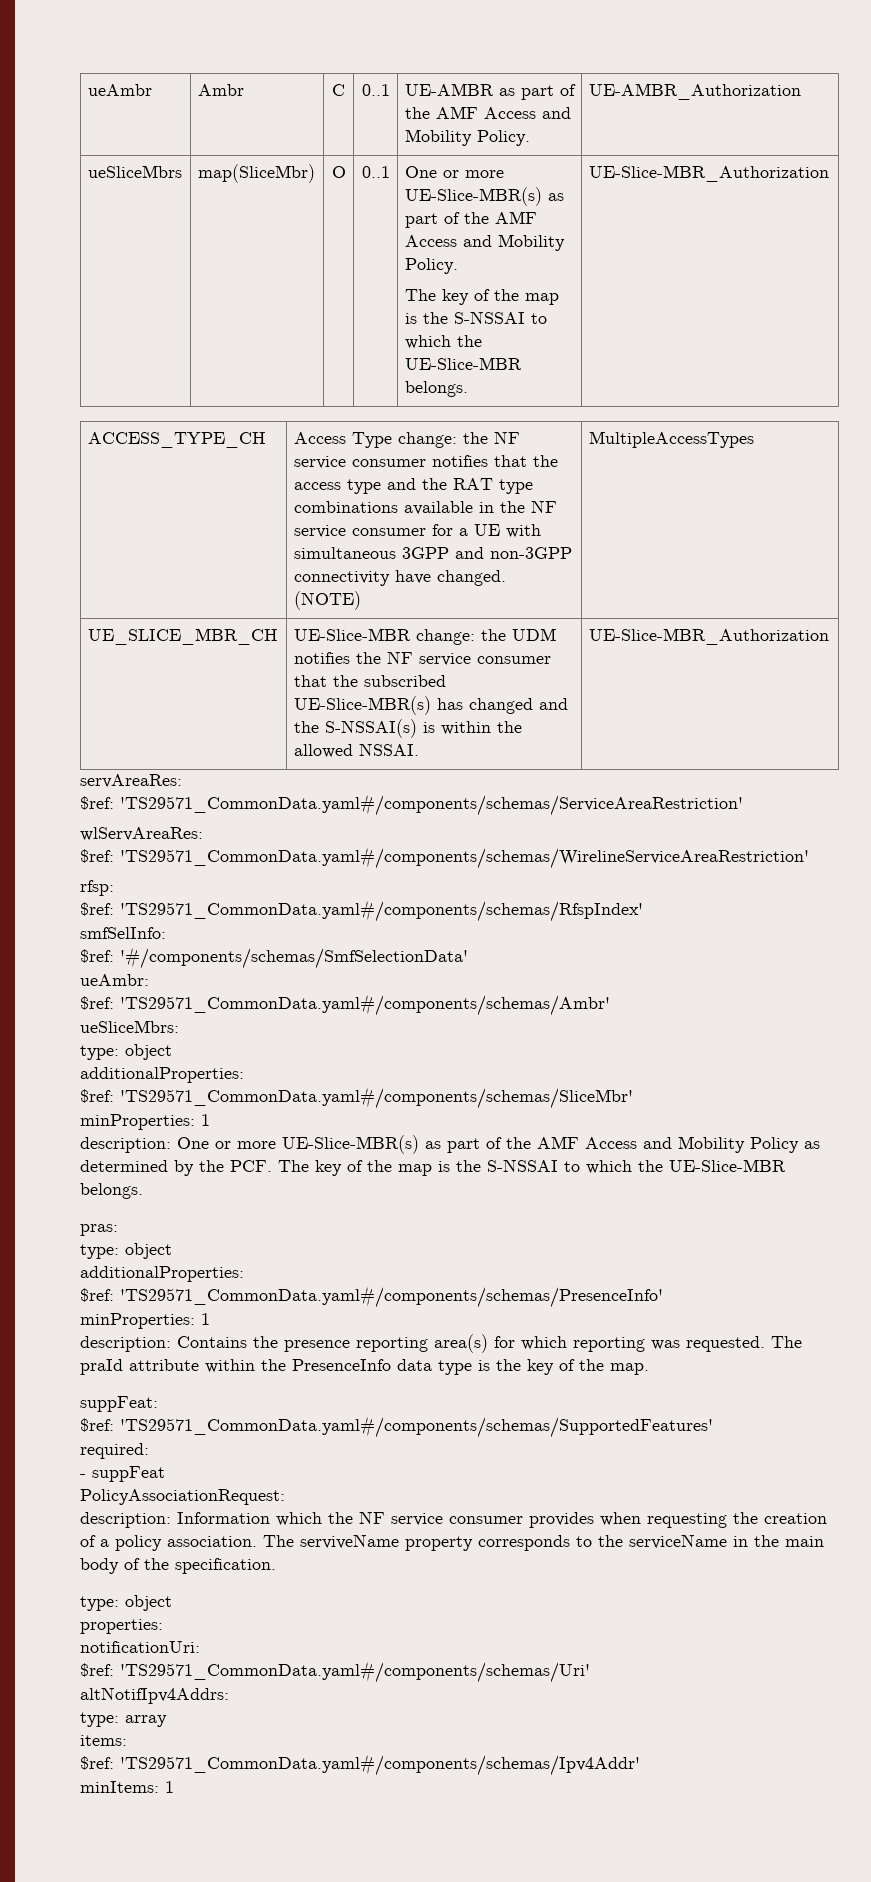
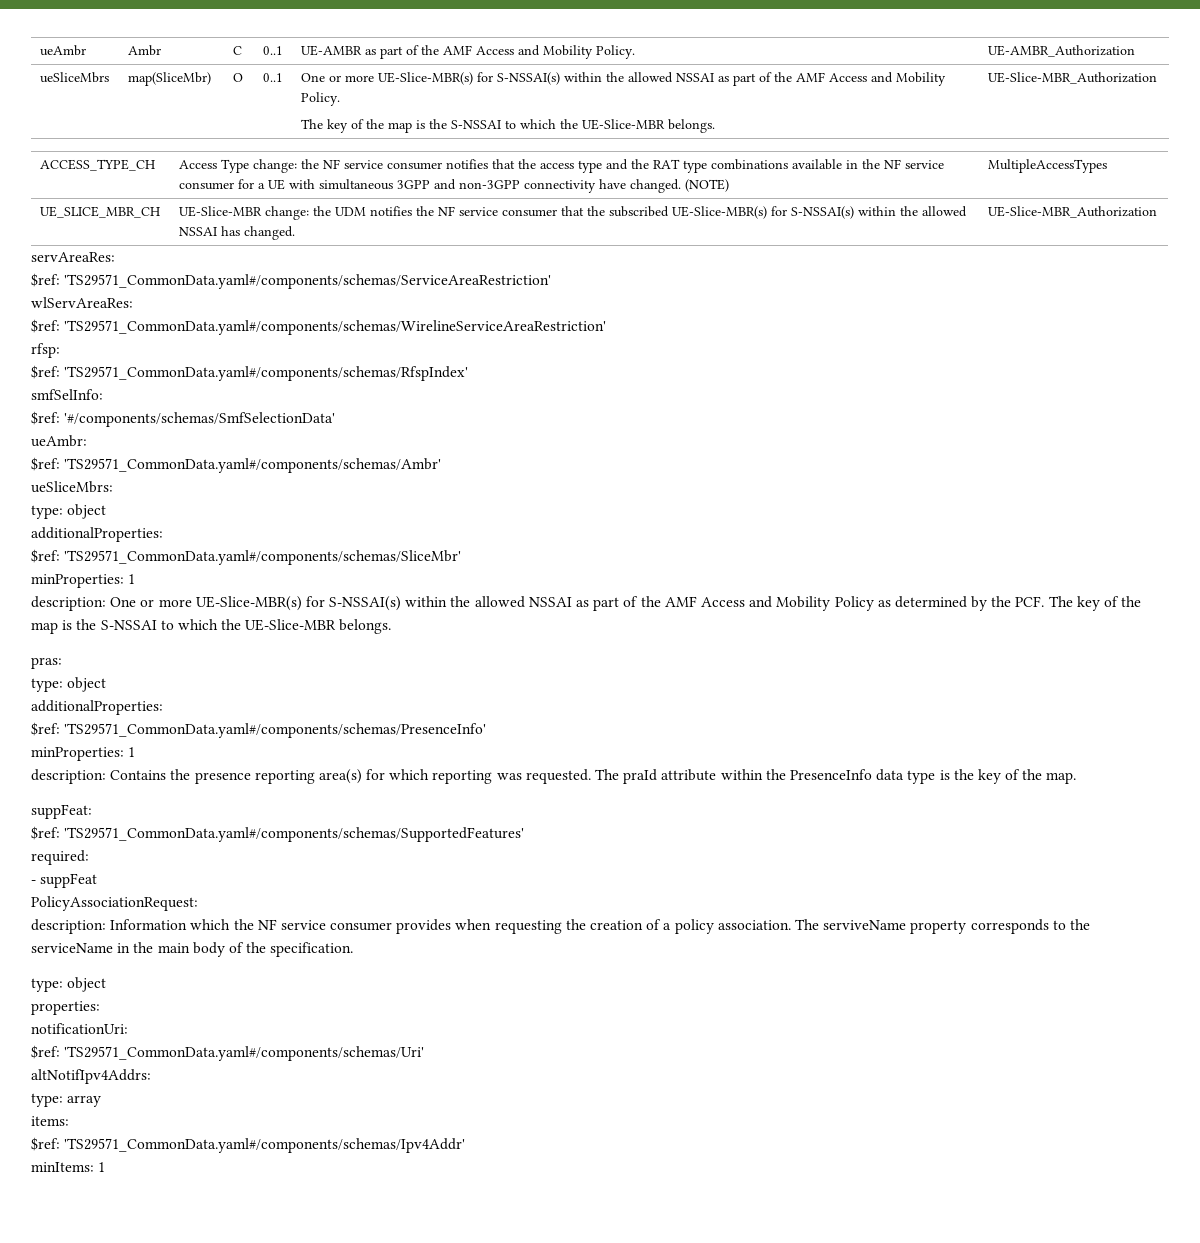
- ueSliceMbrs | map(SliceMbr) | O | 0..1 | One or more UE-Slice-MBR(s) as part of the AMF Access and Mobility Policy.
+ ueSliceMbrs | map(SliceMbr) | O | 0..1 | One or more UE-Slice-MBR(s) for S-NSSAI(s) within the allowed NSSAI as part of the AMF Access and Mobility Policy.
- UE_SLICE_MBR_CH | UE-Slice-MBR change: the UDM notifies the NF service consumer that the subscribed UE-Slice-MBR(s) has changed and the S-NSSAI(s) is within the allowed NSSAI. | UE-Slice-MBR_Authorization
+ UE_SLICE_MBR_CH | UE-Slice-MBR change: the UDM notifies the NF service consumer that the subscribed UE-Slice-MBR(s) for S-NSSAI(s) within the allowed NSSAI has changed. | UE-Slice-MBR_Authorization
- description: One or more UE-Slice-MBR(s) as part of the AMF Access and Mobility Policy as determined by the PCF. The key of the map is the S-NSSAI to which the UE-Slice-MBR belongs.
+ description: One or more UE-Slice-MBR(s) for S-NSSAI(s) within the allowed NSSAI as part of the AMF Access and Mobility Policy as determined by the PCF. The key of the map is the S-NSSAI to which the UE-Slice-MBR belongs.

